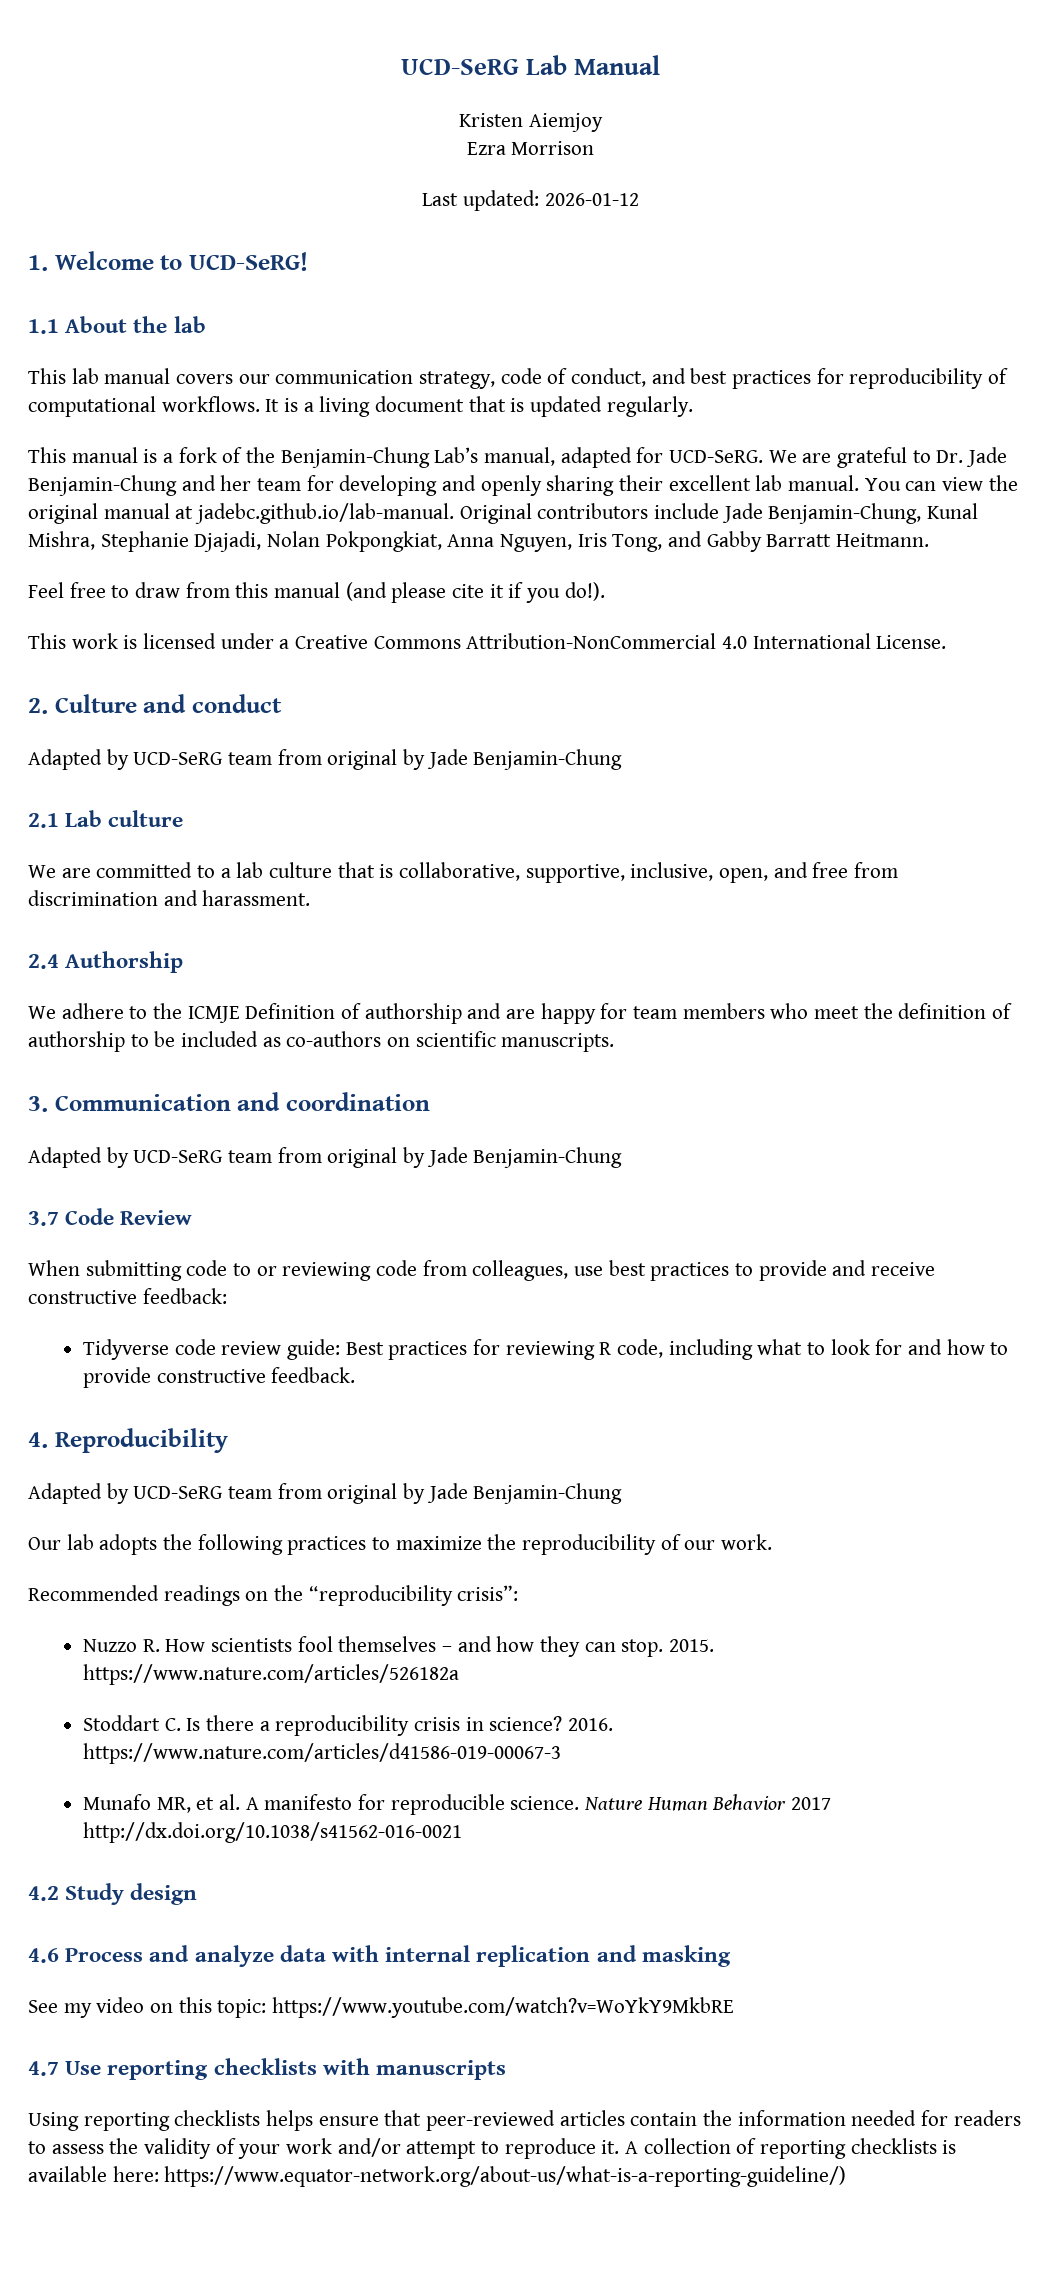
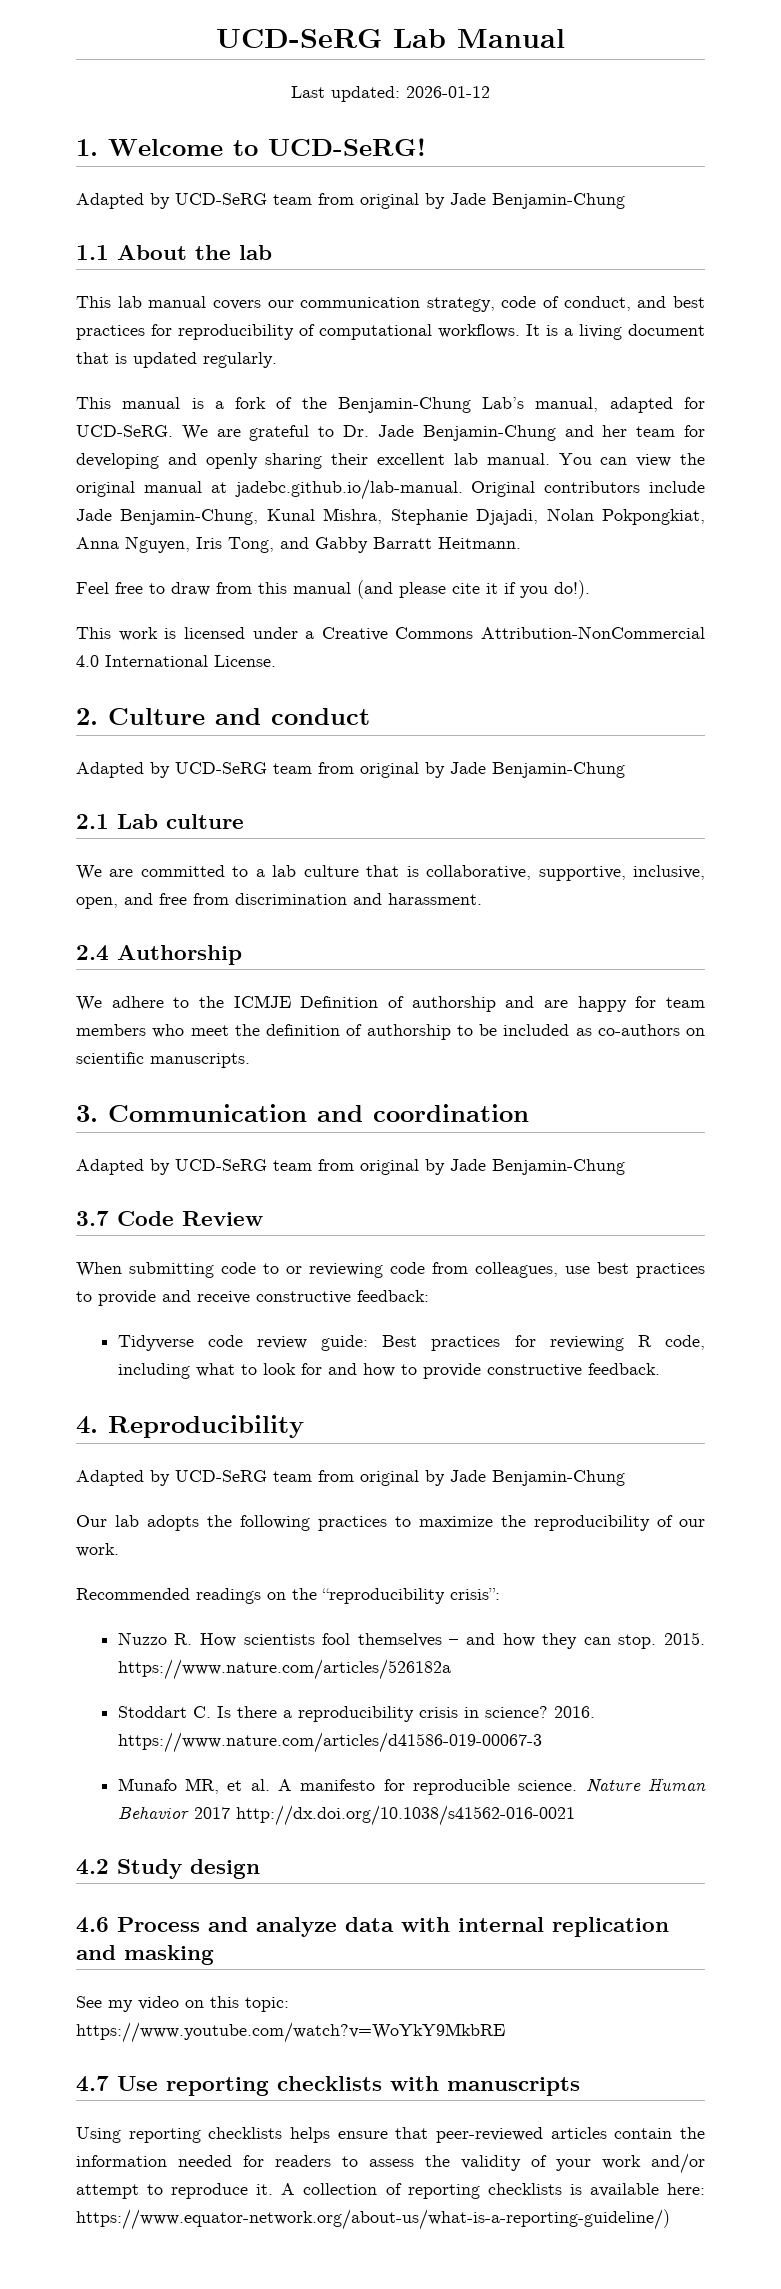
- Kristen Aiemjoy
- Ezra Morrison
  1. Welcome to UCD-SeRG!
+ Adapted by UCD-SeRG team from original by Jade Benjamin-Chung

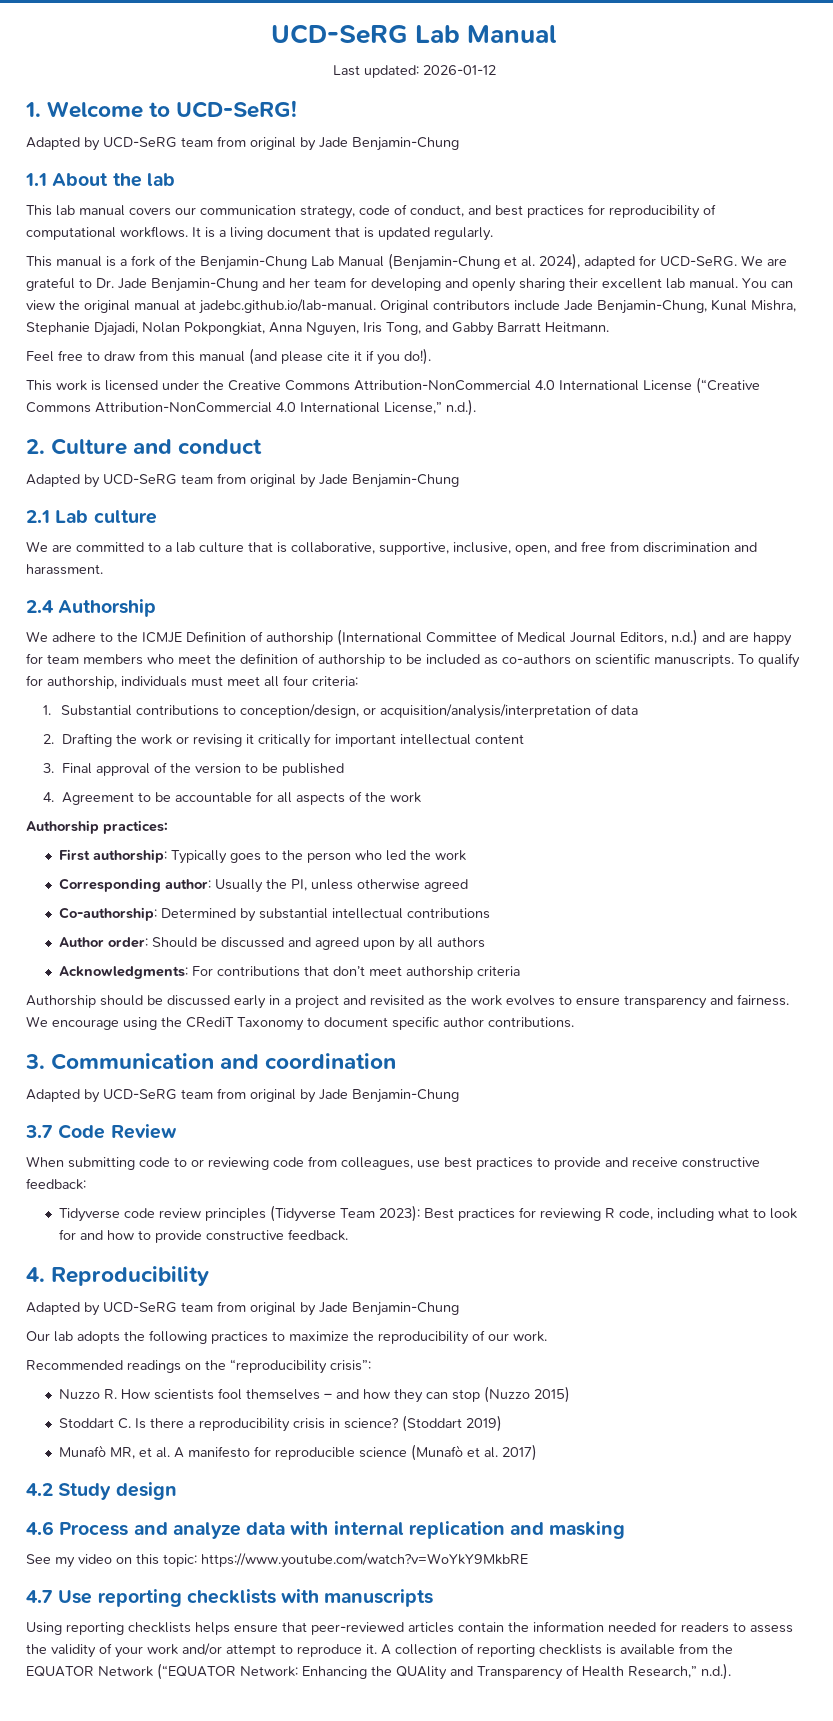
- This manual is a fork of the Benjamin-Chung Lab’s manual, adapted for UCD-SeRG.
+ This manual is a fork of the Benjamin-Chung Lab Manual (Benjamin-Chung et al. 2024), adapted for UCD-SeRG.
- This work is licensed under a Creative Commons Attribution-NonCommercial 4.0 International License.
+ This work is licensed under the Creative Commons Attribution-NonCommercial 4.0 International License (“Creative Commons Attribution-NonCommercial 4.0 International License,” n.d.).
- We adhere to the ICMJE Definition of authorship and are happy for team members who meet the definition of authorship to be included as co-authors on scientific manuscripts.
+ We adhere to the ICMJE Definition of authorship (International Committee of Medical Journal Editors, n.d.) and are happy for team members who meet the definition of authorship to be included as co-authors on scientific manuscripts. To qualify for authorship, individuals must meet all four criteria:
+ 1. Substantial contributions to conception/design, or acquisition/analysis/interpretation of data
+ 2. Drafting the work or revising it critically for important intellectual content
+ 3. Final approval of the version to be published
+ 4. Agreement to be accountable for all aspects of the work
+ Authorship practices:
+ First authorship: Typically goes to the person who led the work
+ Corresponding author: Usually the PI, unless otherwise agreed
+ Co-authorship: Determined by substantial intellectual contributions
+ Author order: Should be discussed and agreed upon by all authors
+ Acknowledgments: For contributions that don’t meet authorship criteria
+ Authorship should be discussed early in a project and revisited as the work evolves to ensure transparency and fairness. We encourage using the CRediT Taxonomy to document specific author contributions.
- Tidyverse code review guide: Best practices for reviewing R code, including what to look for and how to provide constructive feedback.
+ Tidyverse code review principles (Tidyverse Team 2023): Best practices for reviewing R code, including what to look for and how to provide constructive feedback.
- Nuzzo R. How scientists fool themselves – and how they can stop. 2015. https://www.nature.com/articles/526182a
+ Nuzzo R. How scientists fool themselves – and how they can stop (Nuzzo 2015)
- 2016. https://www.nature.com/articles/d41586-019-00067-3
- Munafo MR, et al. A manifesto for reproducible science. Nature Human Behavior 2017 http://dx.doi.org/10.1038/s41562-016-0021
+ (Stoddart 2019)
+ Munafò MR, et al. A manifesto for reproducible science (Munafò et al. 2017)
- A collection of reporting checklists is available here: https://www.equator-network.org/about-us/what-is-a-reporting-guideline/)
+ A collection of reporting checklists is available from the EQUATOR Network (“EQUATOR Network: Enhancing the QUAlity and Transparency of Health Research,” n.d.).

